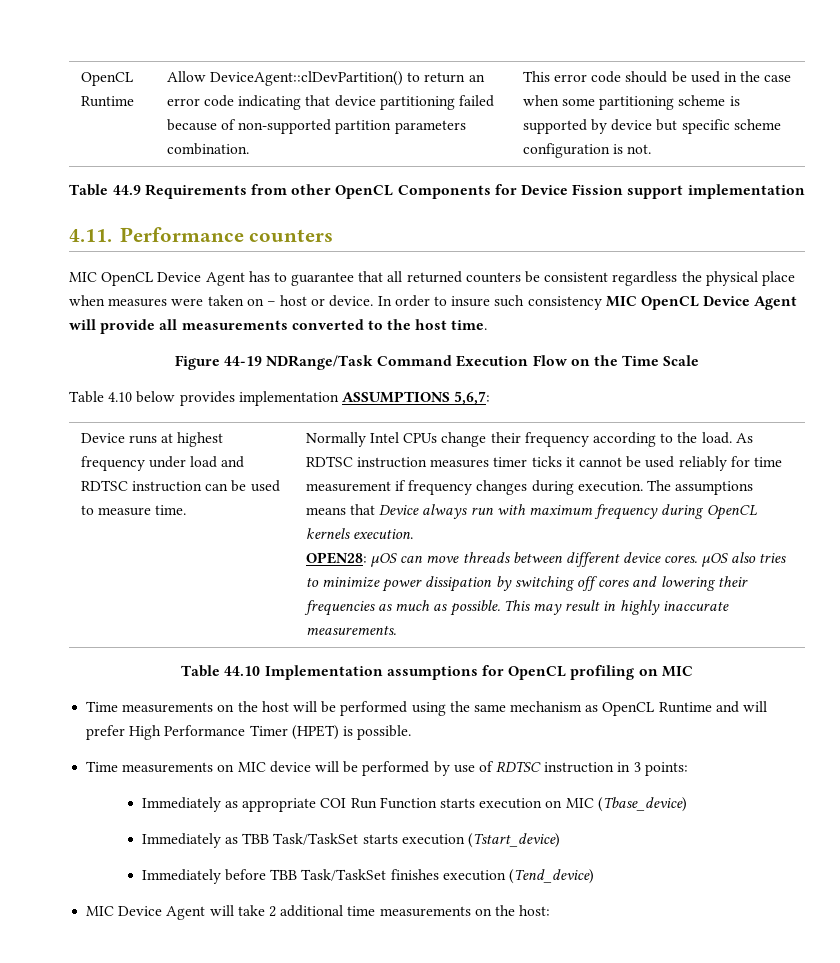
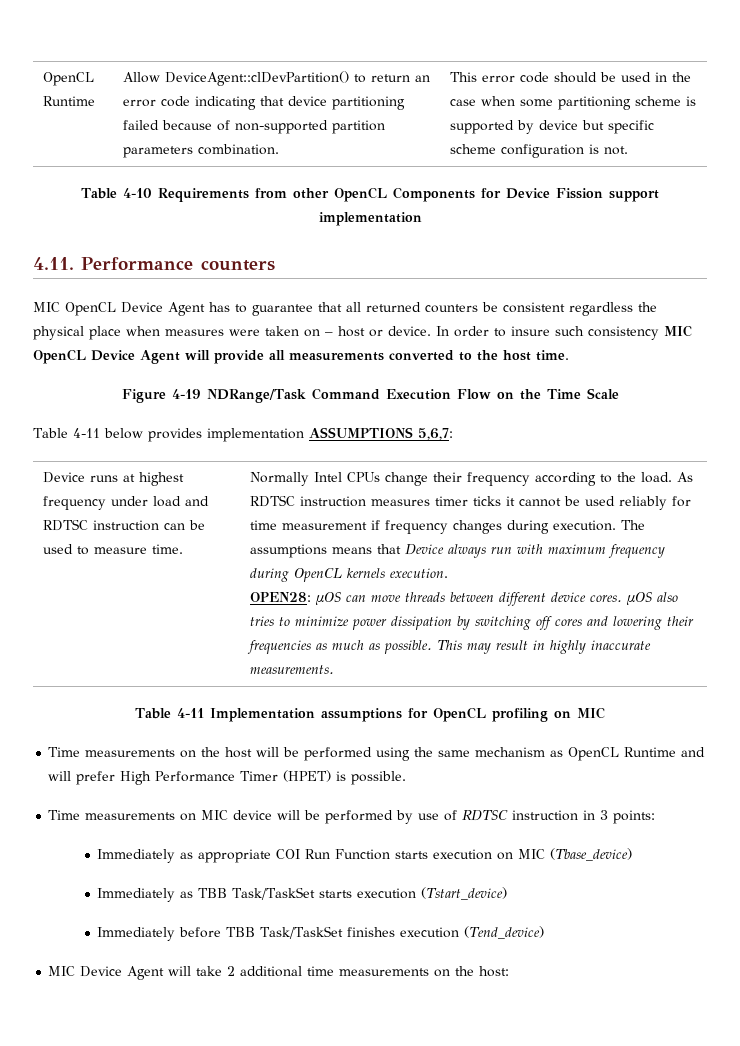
- Table 44.9 Requirements from other OpenCL Components for Device Fission support implementation
+ Table 4-10 Requirements from other OpenCL Components for Device Fission support implementation
- Figure 44-19 NDRange/Task Command Execution Flow on the Time Scale
+ Figure 4-19 NDRange/Task Command Execution Flow on the Time Scale
- Table 4.10 below provides implementation ASSUMPTIONS 5,6,7:
+ Table 4-11 below provides implementation ASSUMPTIONS 5,6,7:
- Table 44.10 Implementation assumptions for OpenCL profiling on MIC
+ Table 4-11 Implementation assumptions for OpenCL profiling on MIC

